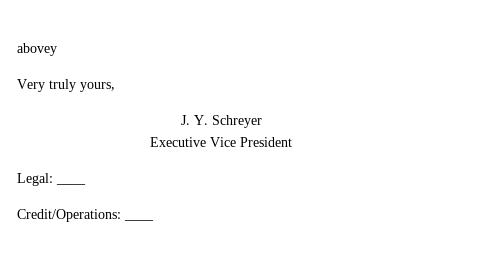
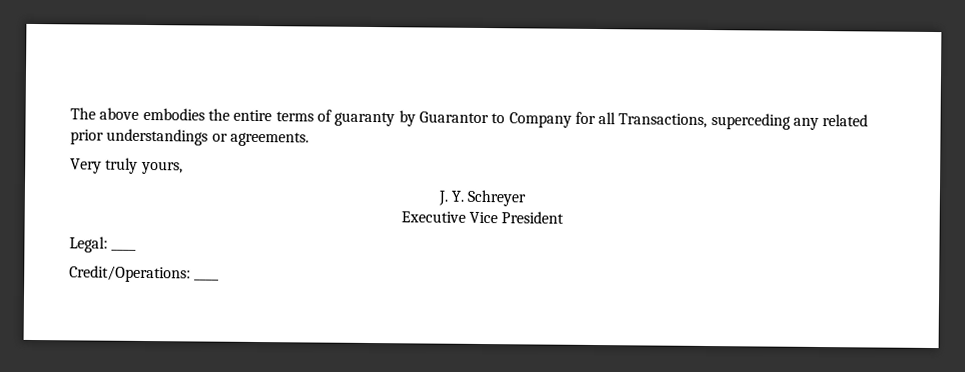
- abovey
+ The above embodies the entire terms of guaranty by Guarantor to Company for all Transactions, superceding any related prior understandings or agreements.

